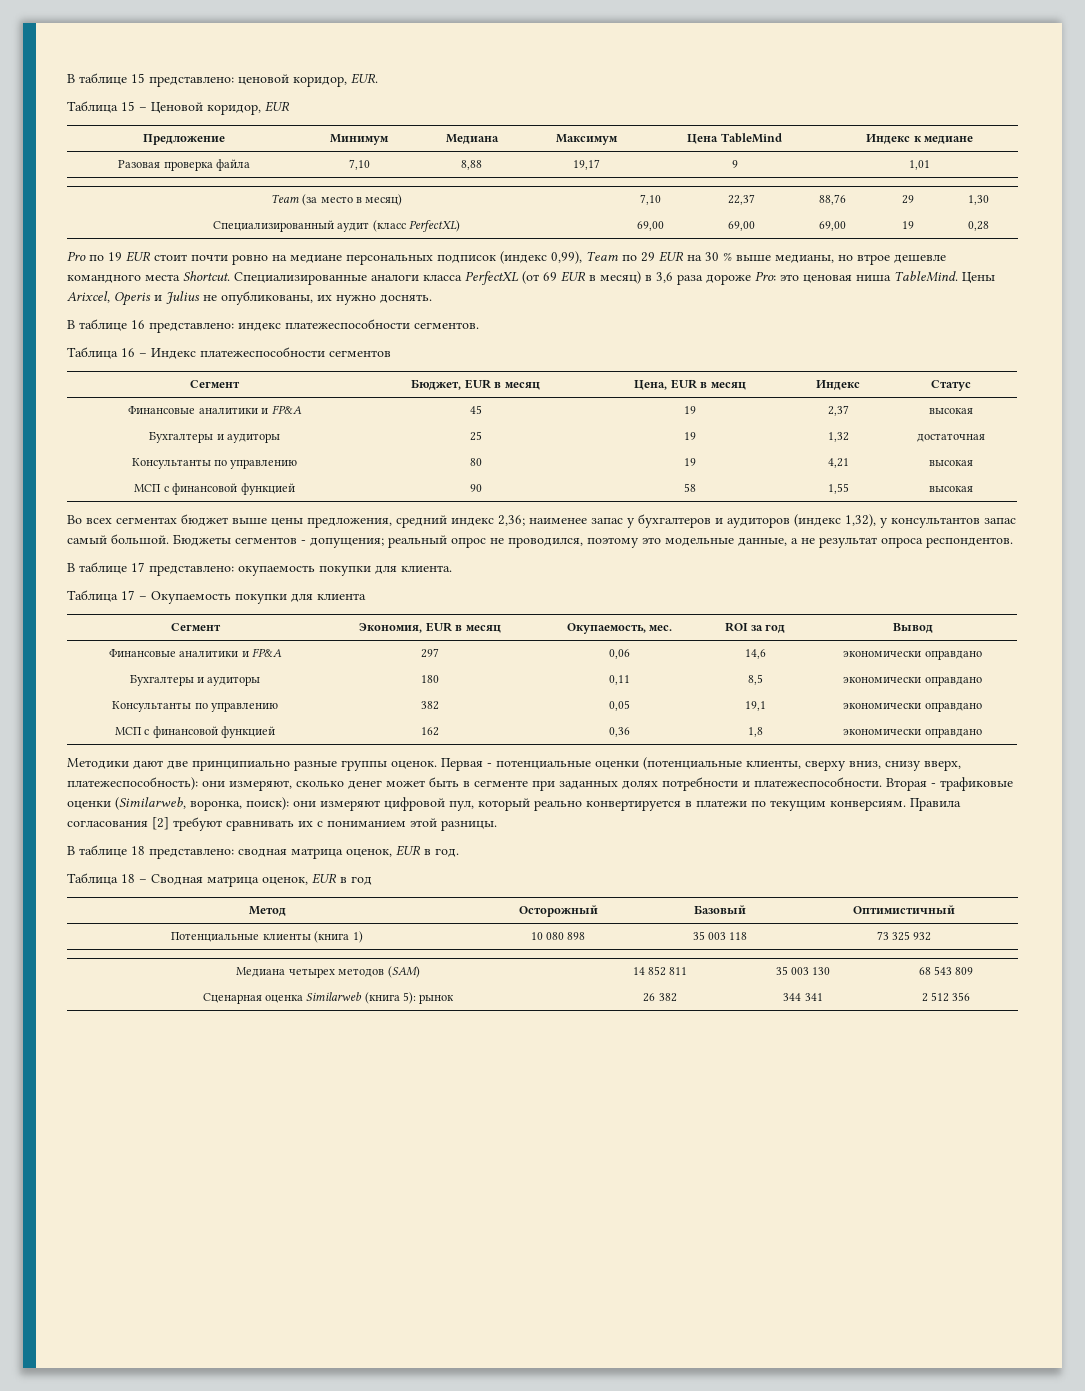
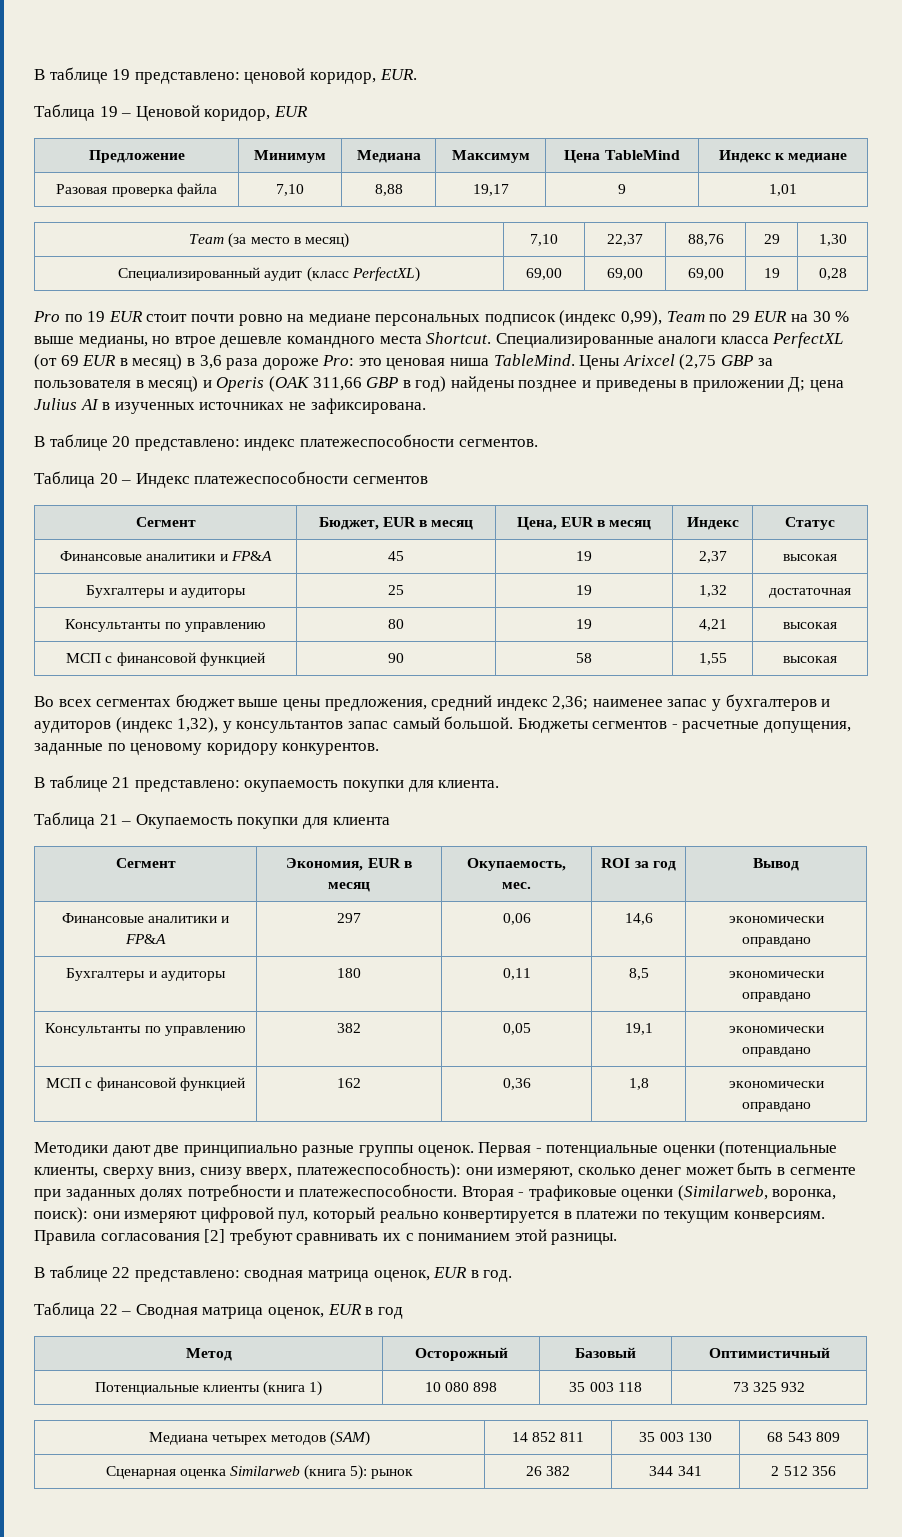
- В таблице 15 представлено: ценовой коридор, EUR.
+ В таблице 19 представлено: ценовой коридор, EUR.
- Таблица 15 – Ценовой коридор, EUR
+ Таблица 19 – Ценовой коридор, EUR
- Цены Arixcel, Operis и Julius не опубликованы, их нужно доснять.
- В таблице 16 представлено: индекс платежеспособности сегментов.
+ Цены Arixcel (2,75 GBP за пользователя в месяц) и Operis (OAK 311,66 GBP в год) найдены позднее и приведены в приложении Д; цена Julius AI в изученных источниках не зафиксирована.
+ В таблице 20 представлено: индекс платежеспособности сегментов.
- Таблица 16 – Индекс платежеспособности сегментов
+ Таблица 20 – Индекс платежеспособности сегментов
- Бюджеты сегментов - допущения; реальный опрос не проводился, поэтому это модельные данные, а не результат опроса респондентов.
- В таблице 17 представлено: окупаемость покупки для клиента.
+ Бюджеты сегментов - расчетные допущения, заданные по ценовому коридору конкурентов.
+ В таблице 21 представлено: окупаемость покупки для клиента.
- Таблица 17 – Окупаемость покупки для клиента
+ Таблица 21 – Окупаемость покупки для клиента
- В таблице 18 представлено: сводная матрица оценок, EUR в год.
+ В таблице 22 представлено: сводная матрица оценок, EUR в год.
- Таблица 18 – Сводная матрица оценок, EUR в год
+ Таблица 22 – Сводная матрица оценок, EUR в год

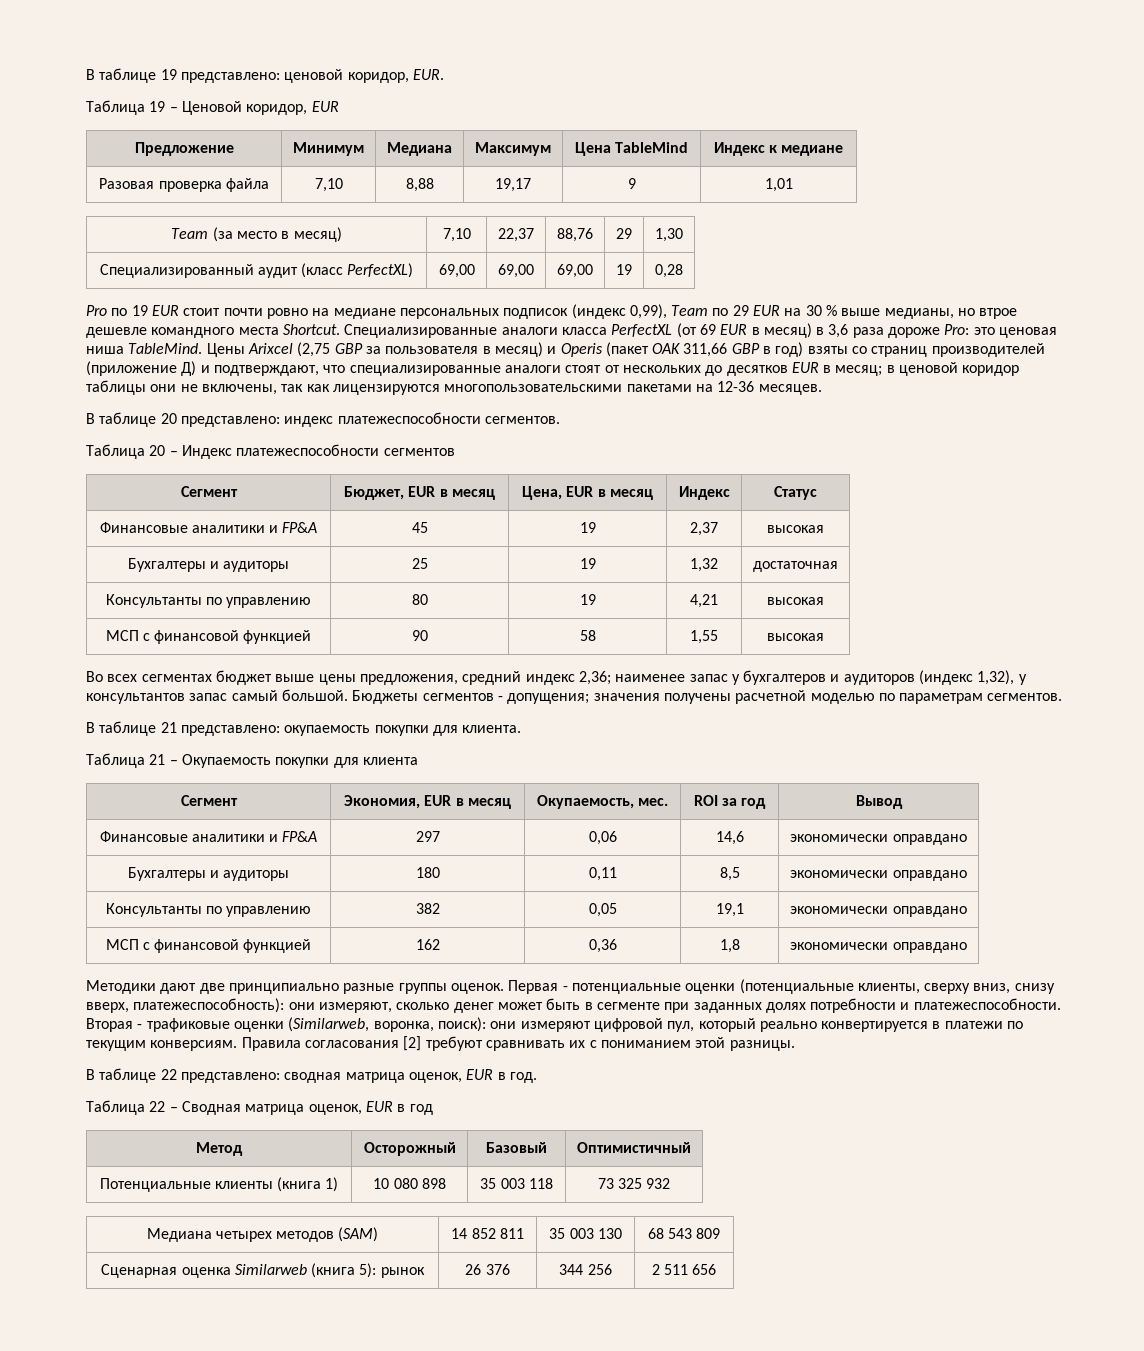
- Цены Arixcel (2,75 GBP за пользователя в месяц) и Operis (OAK 311,66 GBP в год) найдены позднее и приведены в приложении Д; цена Julius AI в изученных источниках не зафиксирована.
+ Цены Arixcel (2,75 GBP за пользователя в месяц) и Operis (пакет OAK 311,66 GBP в год) взяты со страниц производителей (приложение Д) и подтверждают, что специализированные аналоги стоят от нескольких до десятков EUR в месяц; в ценовой коридор таблицы они не включены, так как лицензируются многопользовательскими пакетами на 12-36 месяцев.
- Бюджеты сегментов - расчетные допущения, заданные по ценовому коридору конкурентов.
+ Бюджеты сегментов - допущения; значения получены расчетной моделью по параметрам сегментов.
- Сценарная оценка Similarweb (книга 5): рынок | 26 382 | 344 341 | 2 512 356
+ Сценарная оценка Similarweb (книга 5): рынок | 26 376 | 344 256 | 2 511 656

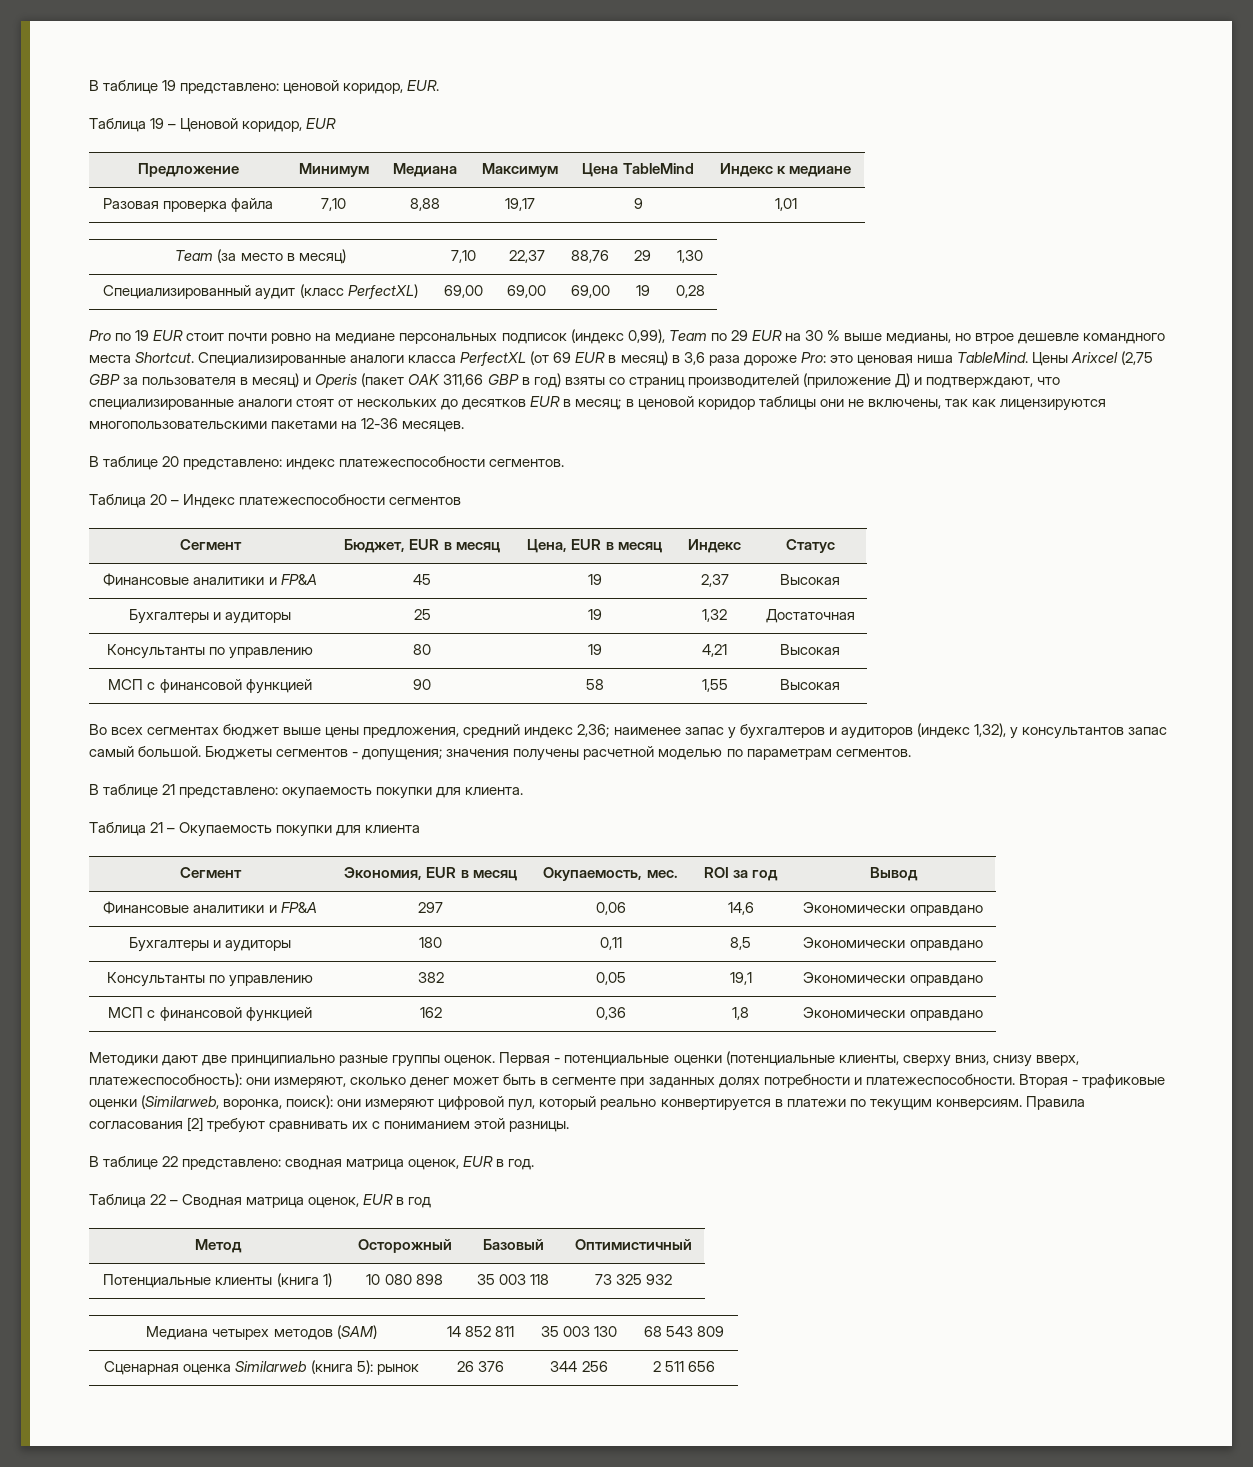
- Финансовые аналитики и FP&A | 45 | 19 | 2,37 | высокая
+ Финансовые аналитики и FP&A | 45 | 19 | 2,37 | Высокая
- Бухгалтеры и аудиторы | 25 | 19 | 1,32 | достаточная
+ Бухгалтеры и аудиторы | 25 | 19 | 1,32 | Достаточная
- Консультанты по управлению | 80 | 19 | 4,21 | высокая
+ Консультанты по управлению | 80 | 19 | 4,21 | Высокая
- МСП с финансовой функцией | 90 | 58 | 1,55 | высокая
+ МСП с финансовой функцией | 90 | 58 | 1,55 | Высокая
- Финансовые аналитики и FP&A | 297 | 0,06 | 14,6 | экономически оправдано
+ Финансовые аналитики и FP&A | 297 | 0,06 | 14,6 | Экономически оправдано
- Бухгалтеры и аудиторы | 180 | 0,11 | 8,5 | экономически оправдано
+ Бухгалтеры и аудиторы | 180 | 0,11 | 8,5 | Экономически оправдано
- Консультанты по управлению | 382 | 0,05 | 19,1 | экономически оправдано
+ Консультанты по управлению | 382 | 0,05 | 19,1 | Экономически оправдано
- МСП с финансовой функцией | 162 | 0,36 | 1,8 | экономически оправдано
+ МСП с финансовой функцией | 162 | 0,36 | 1,8 | Экономически оправдано

